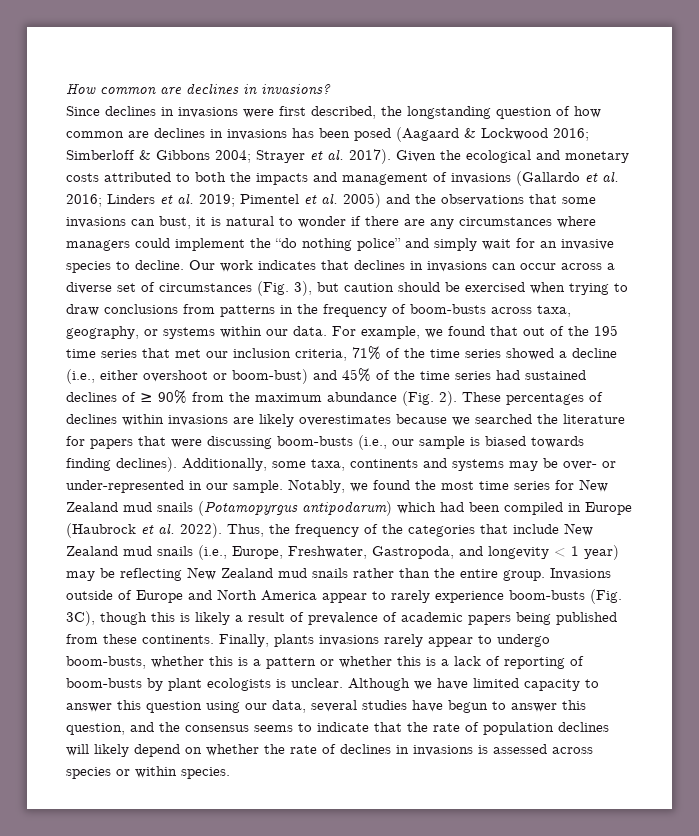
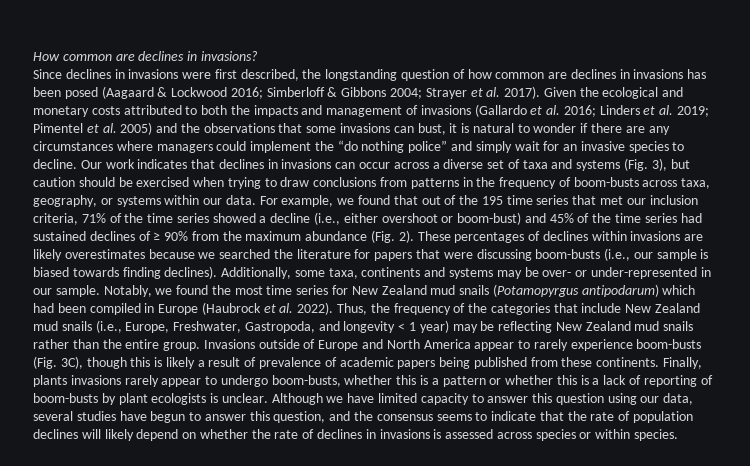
- Our work indicates that declines in invasions can occur across a diverse set of circumstances (Fig. 3), but caution should be exercised when trying to draw conclusions from patterns in the frequency of boom-busts across taxa, geography, or systems within our data.
+ Our work indicates that declines in invasions can occur across a diverse set of taxa and systems (Fig. 3), but caution should be exercised when trying to draw conclusions from patterns in the frequency of boom-busts across taxa, geography, or systems within our data.

